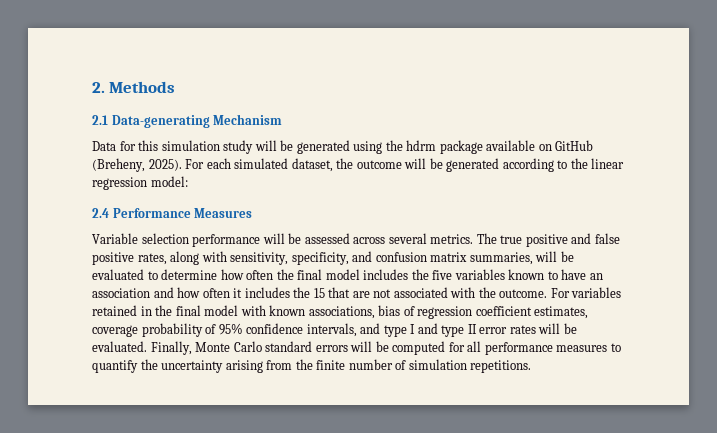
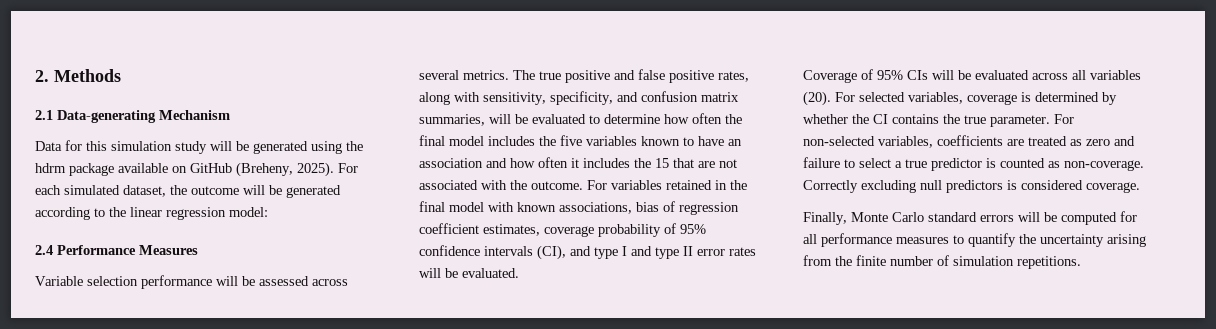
- For variables retained in the final model with known associations, bias of regression coefficient estimates, coverage probability of 95% confidence intervals, and type I and type II error rates will be evaluated. Finally, Monte Carlo standard errors will be computed for all performance measures to quantify the uncertainty arising from the finite number of simulation repetitions.
+ For variables retained in the final model with known associations, bias of regression coefficient estimates, coverage probability of 95% confidence intervals (CI), and type I and type II error rates will be evaluated.
+ Coverage of 95% CIs will be evaluated across all variables (20). For selected variables, coverage is determined by whether the CI contains the true parameter. For non-selected variables, coefficients are treated as zero and failure to select a true predictor is counted as non-coverage. Correctly excluding null predictors is considered coverage.
+ Finally, Monte Carlo standard errors will be computed for all performance measures to quantify the uncertainty arising from the finite number of simulation repetitions.

